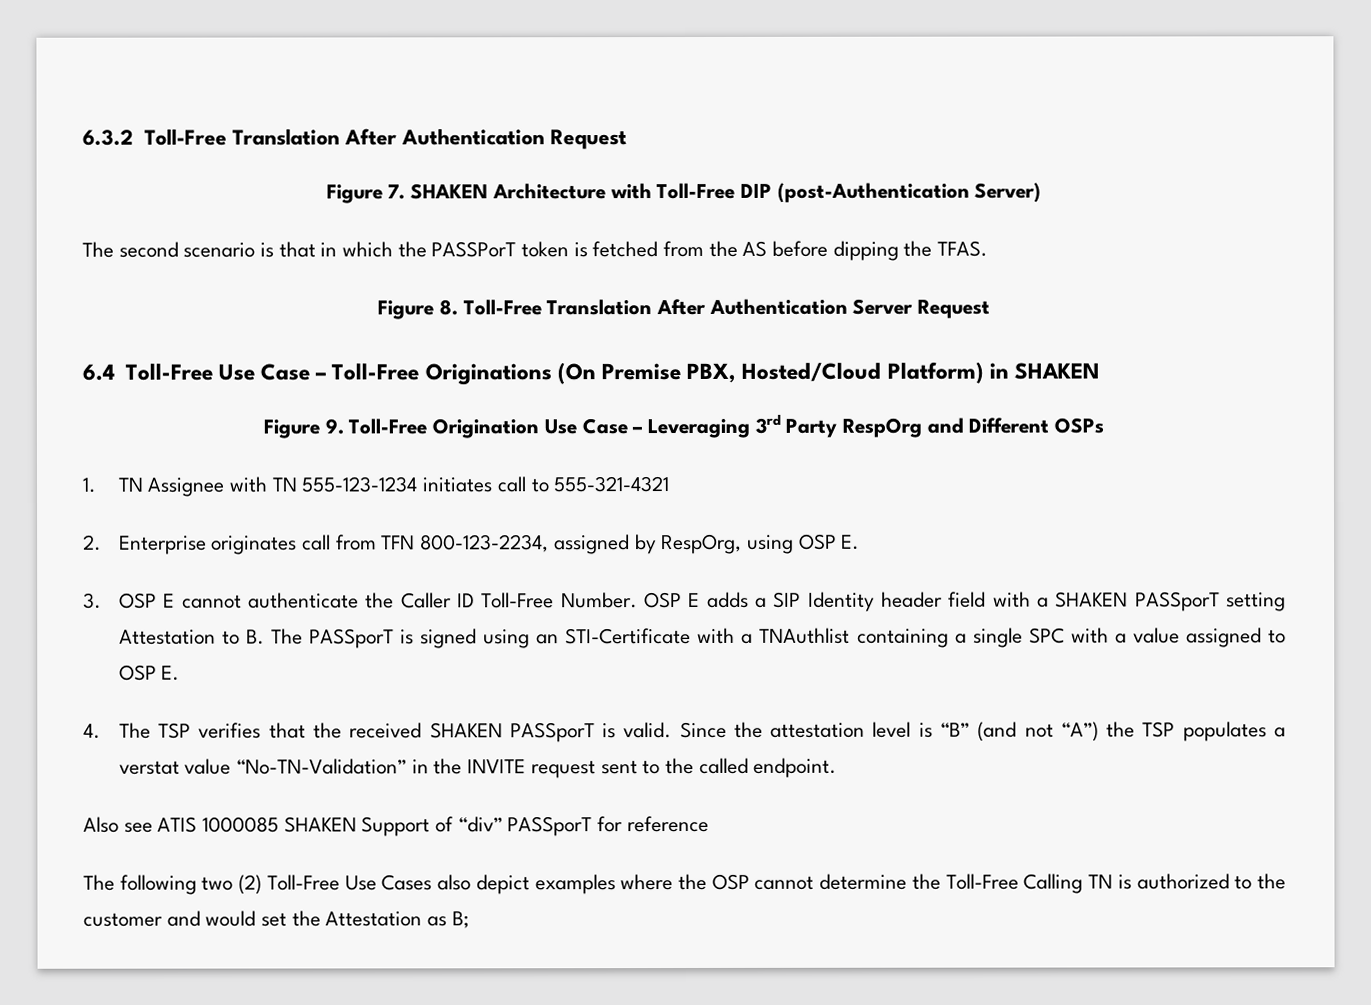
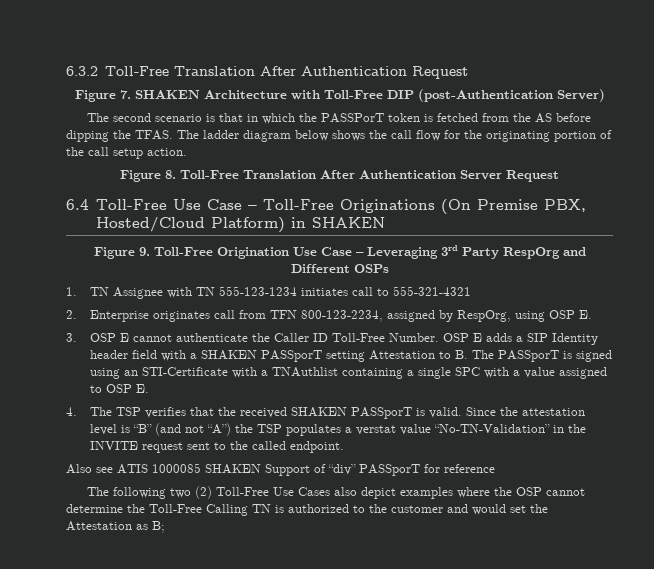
+ The ladder diagram below shows the call flow for the originating portion of the call setup action.

